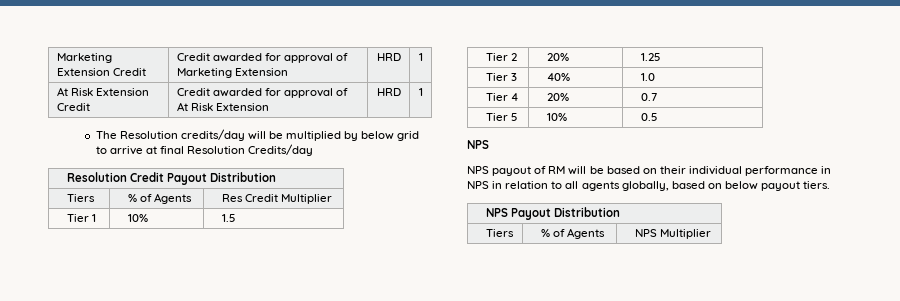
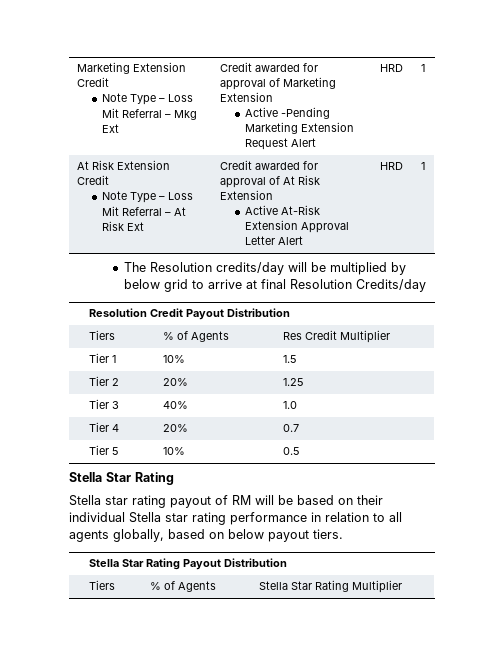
- Marketing Extension Credit | Credit awarded for approval of Marketing Extension | HRD | 1
+ Marketing Extension Credit
+ Note Type – Loss Mit Referral – Mkg Ext | Credit awarded for approval of Marketing Extension
+ Active -Pending Marketing Extension Request Alert | HRD | 1
- At Risk Extension Credit | Credit awarded for approval of At Risk Extension | HRD | 1
+ At Risk Extension Credit
+ Note Type – Loss Mit Referral – At Risk Ext | Credit awarded for approval of At Risk Extension
+ Active At-Risk Extension Approval Letter Alert | HRD | 1
  Tier 5 | 10% | 0.5
- NPS
- NPS payout of RM will be based on their individual performance in NPS in relation to all agents globally, based on below payout tiers.
+ Stella Star Rating
+ Stella star rating payout of RM will be based on their individual Stella star rating performance in relation to all agents globally, based on below payout tiers.
- NPS Payout Distribution
- Tiers | % of Agents | NPS Multiplier
+ Stella Star Rating Payout Distribution
+ Tiers | % of Agents | Stella Star Rating Multiplier

